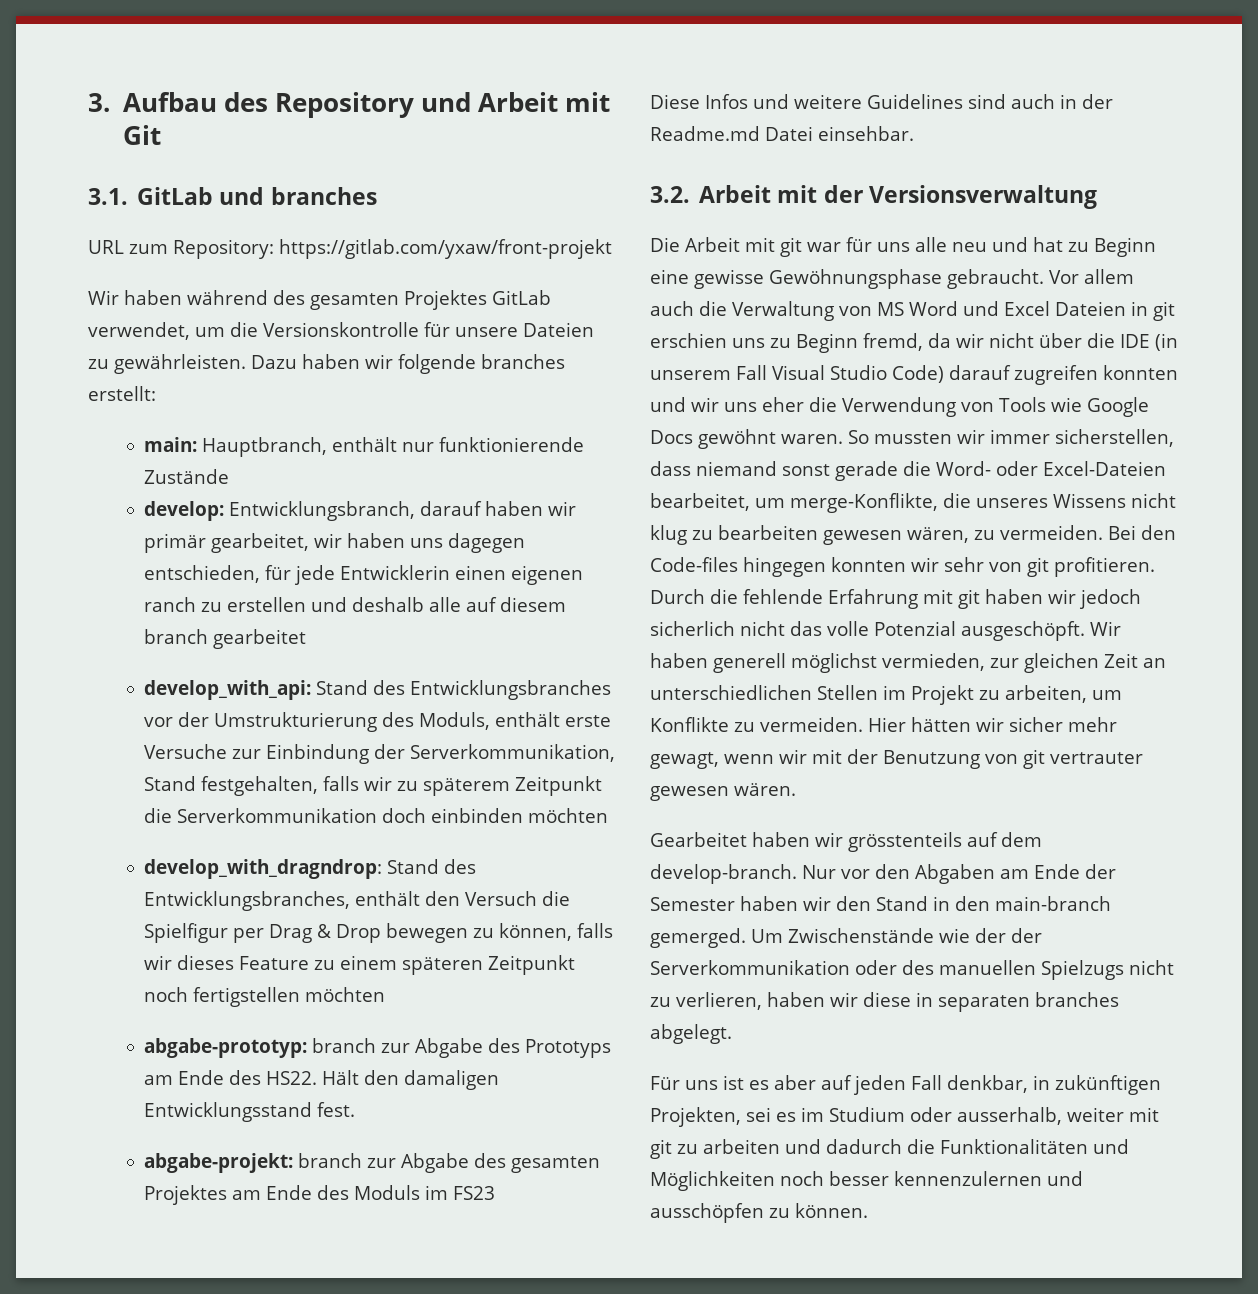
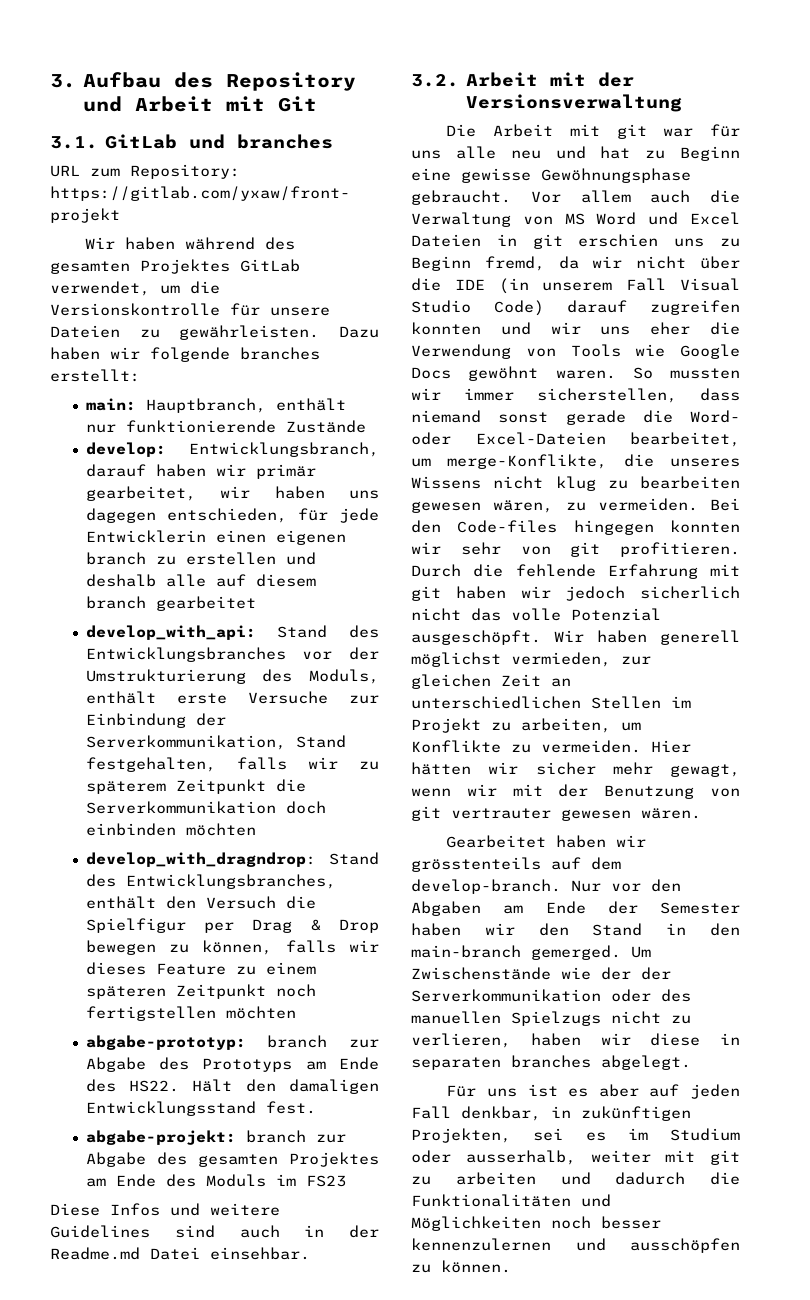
- develop: Entwicklungsbranch, darauf haben wir primär gearbeitet, wir haben uns dagegen entschieden, für jede Entwicklerin einen eigenen ranch zu erstellen und deshalb alle auf diesem branch gearbeitet
+ develop: Entwicklungsbranch, darauf haben wir primär gearbeitet, wir haben uns dagegen entschieden, für jede Entwicklerin einen eigenen branch zu erstellen und deshalb alle auf diesem branch gearbeitet

